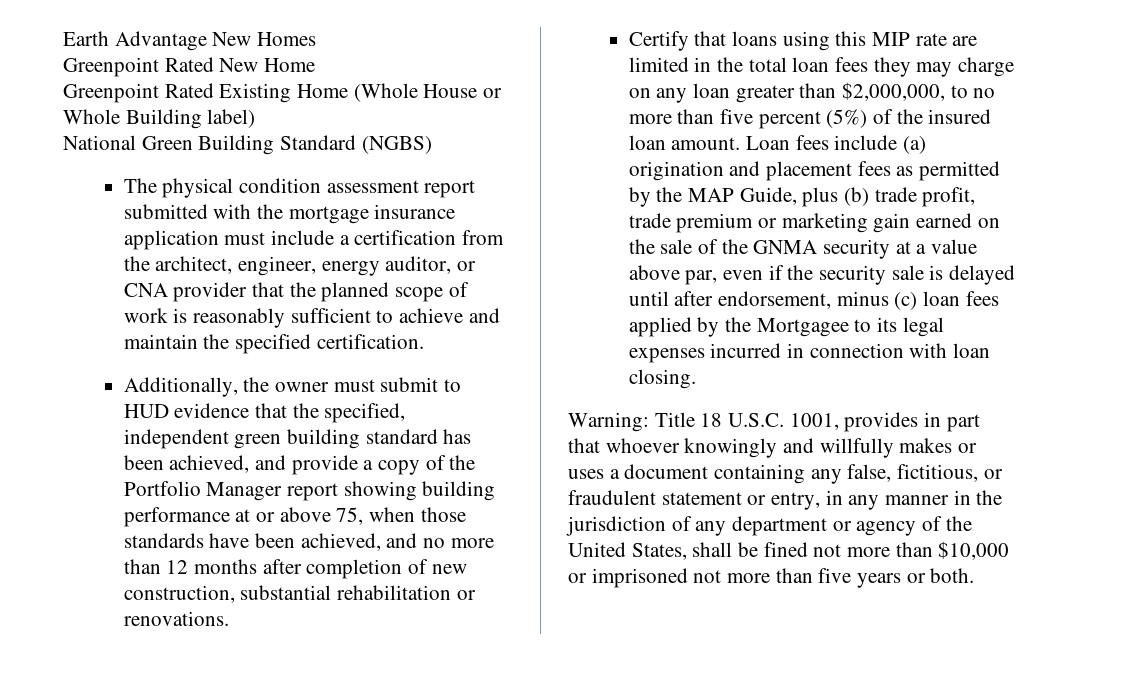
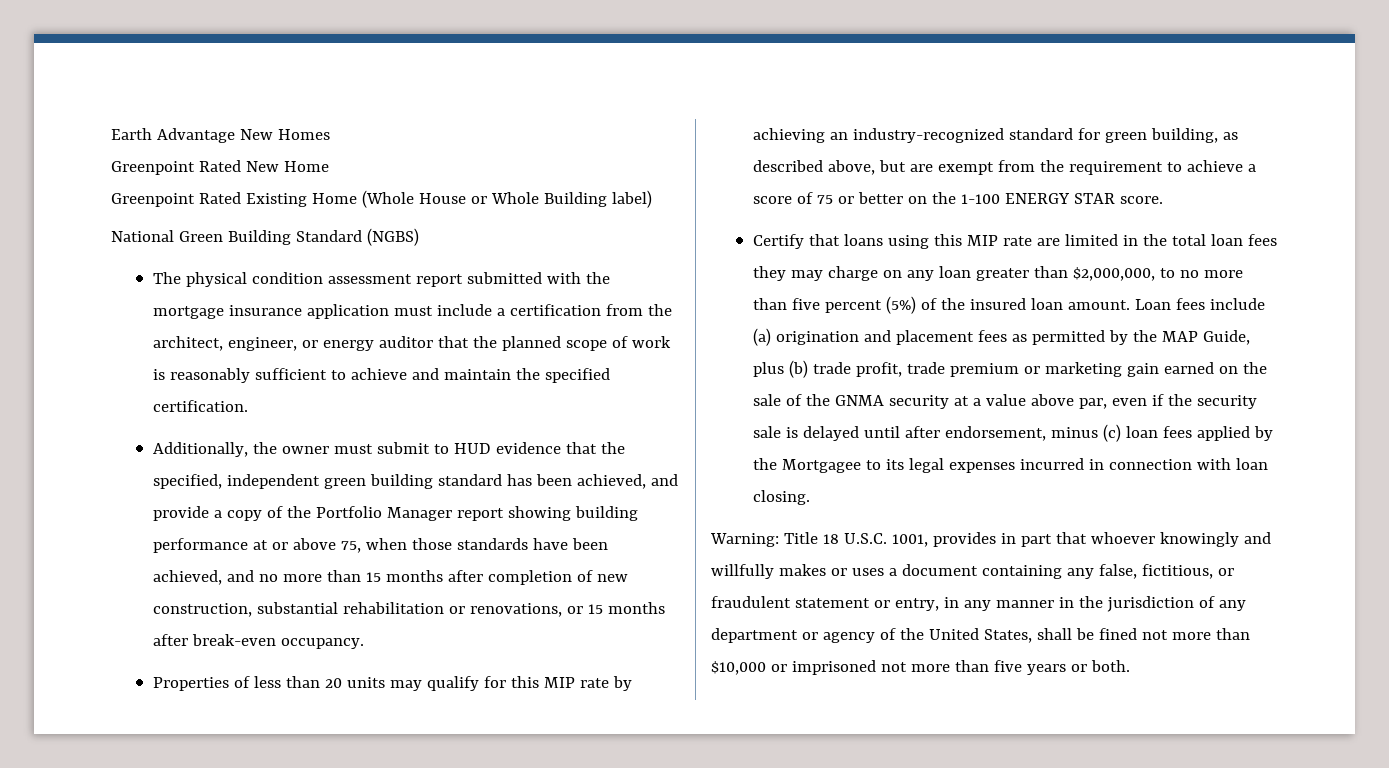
- The physical condition assessment report submitted with the mortgage insurance application must include a certification from the architect, engineer, energy auditor, or CNA provider that the planned scope of work is reasonably sufficient to achieve and maintain the specified certification.
+ The physical condition assessment report submitted with the mortgage insurance application must include a certification from the architect, engineer, or energy auditor that the planned scope of work is reasonably sufficient to achieve and maintain the specified certification.
- Additionally, the owner must submit to HUD evidence that the specified, independent green building standard has been achieved, and provide a copy of the Portfolio Manager report showing building performance at or above 75, when those standards have been achieved, and no more than 12 months after completion of new construction, substantial rehabilitation or renovations.
+ Additionally, the owner must submit to HUD evidence that the specified, independent green building standard has been achieved, and provide a copy of the Portfolio Manager report showing building performance at or above 75, when those standards have been achieved, and no more than 15 months after completion of new construction, substantial rehabilitation or renovations, or 15 months after break-even occupancy.
+ Properties of less than 20 units may qualify for this MIP rate by achieving an industry-recognized standard for green building, as described above, but are exempt from the requirement to achieve a score of 75 or better on the 1-100 ENERGY STAR score.

